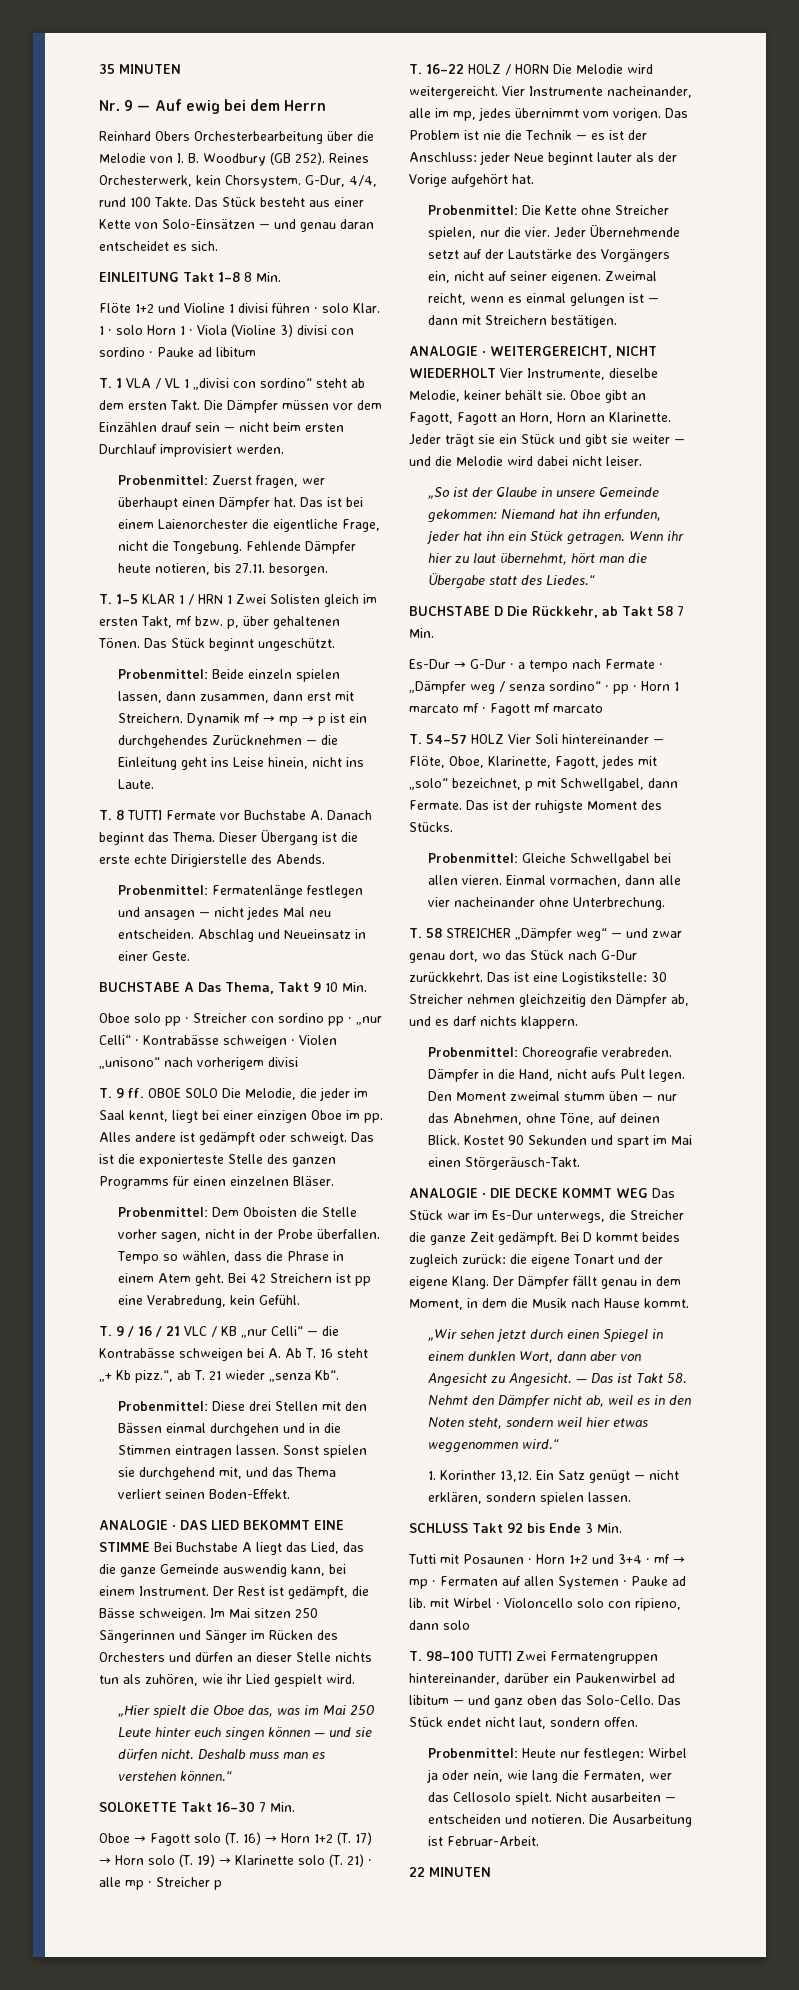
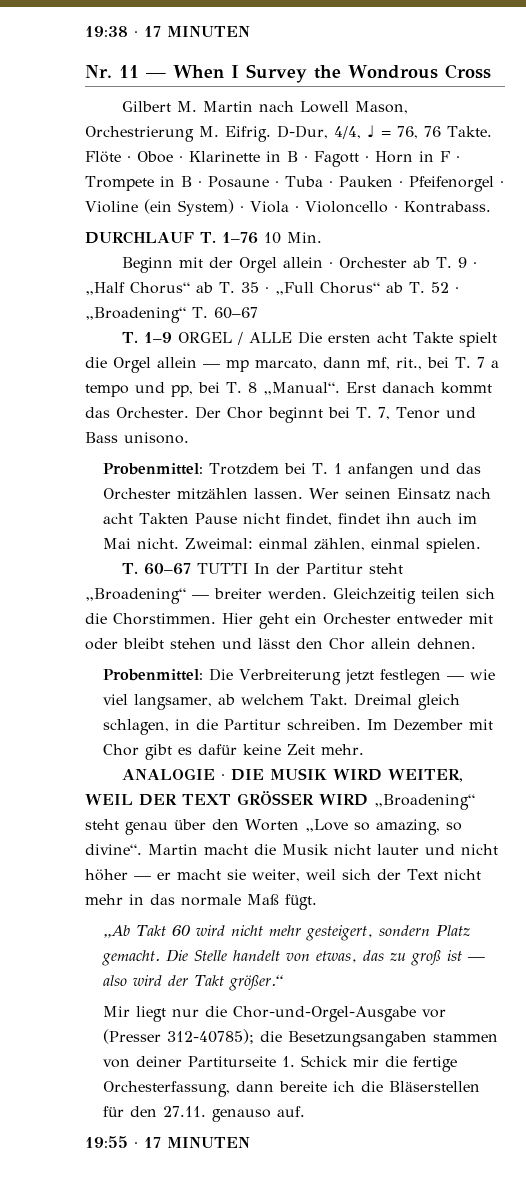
- 35 MINUTEN
+ 19:38 · 17 MINUTEN
- Nr. 9 — Auf ewig bei dem Herrn
- Reinhard Obers Orchesterbearbeitung über die Melodie von I. B. Woodbury (GB 252). Reines Orchesterwerk, kein Chorsystem. G-Dur, 4/4, rund 100 Takte. Das Stück besteht aus einer Kette von Solo-Einsätzen — und genau daran entscheidet es sich.
- EINLEITUNG Takt 1–8 8 Min.
- Flöte 1+2 und Violine 1 divisi führen · solo Klar. 1 · solo Horn 1 · Viola (Violine 3) divisi con sordino · Pauke ad libitum
- T. 1 VLA / VL 1 „divisi con sordino“ steht ab dem ersten Takt. Die Dämpfer müssen vor dem Einzählen drauf sein — nicht beim ersten Durchlauf improvisiert werden.
- Probenmittel: Zuerst fragen, wer überhaupt einen Dämpfer hat. Das ist bei einem Laienorchester die eigentliche Frage, nicht die Tongebung. Fehlende Dämpfer heute notieren, bis 27.11. besorgen.
- T. 1–5 KLAR 1 / HRN 1 Zwei Solisten gleich im ersten Takt, mf bzw. p, über gehaltenen Tönen. Das Stück beginnt ungeschützt.
- Probenmittel: Beide einzeln spielen lassen, dann zusammen, dann erst mit Streichern. Dynamik mf → mp → p ist ein durchgehendes Zurücknehmen — die Einleitung geht ins Leise hinein, nicht ins Laute.
- T. 8 TUTTI Fermate vor Buchstabe A. Danach beginnt das Thema. Dieser Übergang ist die erste echte Dirigierstelle des Abends.
- Probenmittel: Fermatenlänge festlegen und ansagen — nicht jedes Mal neu entscheiden. Abschlag und Neueinsatz in einer Geste.
- BUCHSTABE A Das Thema, Takt 9 10 Min.
- Oboe solo pp · Streicher con sordino pp · „nur Celli“ · Kontrabässe schweigen · Violen „unisono“ nach vorherigem divisi
- T. 9 ff. OBOE SOLO Die Melodie, die jeder im Saal kennt, liegt bei einer einzigen Oboe im pp. Alles andere ist gedämpft oder schweigt. Das ist die exponierteste Stelle des ganzen Programms für einen einzelnen Bläser.
- Probenmittel: Dem Oboisten die Stelle vorher sagen, nicht in der Probe überfallen. Tempo so wählen, dass die Phrase in einem Atem geht. Bei 42 Streichern ist pp eine Verabredung, kein Gefühl.
- T. 9 / 16 / 21 VLC / KB „nur Celli“ — die Kontrabässe schweigen bei A. Ab T. 16 steht „+ Kb pizz.“, ab T. 21 wieder „senza Kb“.
- Probenmittel: Diese drei Stellen mit den Bässen einmal durchgehen und in die Stimmen eintragen lassen. Sonst spielen sie durchgehend mit, und das Thema verliert seinen Boden-Effekt.
- ANALOGIE · DAS LIED BEKOMMT EINE STIMME Bei Buchstabe A liegt das Lied, das die ganze Gemeinde auswendig kann, bei einem Instrument. Der Rest ist gedämpft, die Bässe schweigen. Im Mai sitzen 250 Sängerinnen und Sänger im Rücken des Orchesters und dürfen an dieser Stelle nichts tun als zuhören, wie ihr Lied gespielt wird.
- „Hier spielt die Oboe das, was im Mai 250 Leute hinter euch singen können — und sie dürfen nicht. Deshalb muss man es verstehen können.“
- SOLOKETTE Takt 16–30 7 Min.
- Oboe → Fagott solo (T. 16) → Horn 1+2 (T. 17) → Horn solo (T. 19) → Klarinette solo (T. 21) · alle mp · Streicher p
- T. 16–22 HOLZ / HORN Die Melodie wird weitergereicht. Vier Instrumente nacheinander, alle im mp, jedes übernimmt vom vorigen. Das Problem ist nie die Technik — es ist der Anschluss: jeder Neue beginnt lauter als der Vorige aufgehört hat.
- Probenmittel: Die Kette ohne Streicher spielen, nur die vier. Jeder Übernehmende setzt auf der Lautstärke des Vorgängers ein, nicht auf seiner eigenen. Zweimal reicht, wenn es einmal gelungen ist — dann mit Streichern bestätigen.
- ANALOGIE · WEITERGEREICHT, NICHT WIEDERHOLT Vier Instrumente, dieselbe Melodie, keiner behält sie. Oboe gibt an Fagott, Fagott an Horn, Horn an Klarinette. Jeder trägt sie ein Stück und gibt sie weiter — und die Melodie wird dabei nicht leiser.
- „So ist der Glaube in unsere Gemeinde gekommen: Niemand hat ihn erfunden, jeder hat ihn ein Stück getragen. Wenn ihr hier zu laut übernehmt, hört man die Übergabe statt des Liedes.“
- BUCHSTABE D Die Rückkehr, ab Takt 58 7 Min.
- Es-Dur → G-Dur · a tempo nach Fermate · „Dämpfer weg / senza sordino“ · pp · Horn 1 marcato mf · Fagott mf marcato
- T. 54–57 HOLZ Vier Soli hintereinander — Flöte, Oboe, Klarinette, Fagott, jedes mit „solo“ bezeichnet, p mit Schwellgabel, dann Fermate. Das ist der ruhigste Moment des Stücks.
- Probenmittel: Gleiche Schwellgabel bei allen vieren. Einmal vormachen, dann alle vier nacheinander ohne Unterbrechung.
- T. 58 STREICHER „Dämpfer weg“ — und zwar genau dort, wo das Stück nach G-Dur zurückkehrt. Das ist eine Logistikstelle: 30 Streicher nehmen gleichzeitig den Dämpfer ab, und es darf nichts klappern.
- Probenmittel: Choreografie verabreden. Dämpfer in die Hand, nicht aufs Pult legen. Den Moment zweimal stumm üben — nur das Abnehmen, ohne Töne, auf deinen Blick. Kostet 90 Sekunden und spart im Mai einen Störgeräusch-Takt.
- ANALOGIE · DIE DECKE KOMMT WEG Das Stück war im Es-Dur unterwegs, die Streicher die ganze Zeit gedämpft. Bei D kommt beides zugleich zurück: die eigene Tonart und der eigene Klang. Der Dämpfer fällt genau in dem Moment, in dem die Musik nach Hause kommt.
- „Wir sehen jetzt durch einen Spiegel in einem dunklen Wort, dann aber von Angesicht zu Angesicht. — Das ist Takt 58. Nehmt den Dämpfer nicht ab, weil es in den Noten steht, sondern weil hier etwas weggenommen wird.“
- 1. Korinther 13,12. Ein Satz genügt — nicht erklären, sondern spielen lassen.
- SCHLUSS Takt 92 bis Ende 3 Min.
- Tutti mit Posaunen · Horn 1+2 und 3+4 · mf → mp · Fermaten auf allen Systemen · Pauke ad lib. mit Wirbel · Violoncello solo con ripieno, dann solo
- T. 98–100 TUTTI Zwei Fermatengruppen hintereinander, darüber ein Paukenwirbel ad libitum — und ganz oben das Solo-Cello. Das Stück endet nicht laut, sondern offen.
- Probenmittel: Heute nur festlegen: Wirbel ja oder nein, wie lang die Fermaten, wer das Cellosolo spielt. Nicht ausarbeiten — entscheiden und notieren. Die Ausarbeitung ist Februar-Arbeit.
- 22 MINUTEN
+ Nr. 11 — When I Survey the Wondrous Cross
+ Gilbert M. Martin nach Lowell Mason, Orchestrierung M. Eifrig. D-Dur, 4/4, ♩ = 76, 76 Takte. Flöte · Oboe · Klarinette in B · Fagott · Horn in F · Trompete in B · Posaune · Tuba · Pauken · Pfeifenorgel · Violine (ein System) · Viola · Violoncello · Kontrabass.
+ DURCHLAUF T. 1–76 10 Min.
+ Beginn mit der Orgel allein · Orchester ab T. 9 · „Half Chorus“ ab T. 35 · „Full Chorus“ ab T. 52 · „Broadening“ T. 60–67
+ T. 1–9 ORGEL / ALLE Die ersten acht Takte spielt die Orgel allein — mp marcato, dann mf, rit., bei T. 7 a tempo und pp, bei T. 8 „Manual“. Erst danach kommt das Orchester. Der Chor beginnt bei T. 7, Tenor und Bass unisono.
+ Probenmittel: Trotzdem bei T. 1 anfangen und das Orchester mitzählen lassen. Wer seinen Einsatz nach acht Takten Pause nicht findet, findet ihn auch im Mai nicht. Zweimal: einmal zählen, einmal spielen.
+ T. 60–67 TUTTI In der Partitur steht „Broadening“ — breiter werden. Gleichzeitig teilen sich die Chorstimmen. Hier geht ein Orchester entweder mit oder bleibt stehen und lässt den Chor allein dehnen.
+ Probenmittel: Die Verbreiterung jetzt festlegen — wie viel langsamer, ab welchem Takt. Dreimal gleich schlagen, in die Partitur schreiben. Im Dezember mit Chor gibt es dafür keine Zeit mehr.
+ ANALOGIE · DIE MUSIK WIRD WEITER, WEIL DER TEXT GRÖSSER WIRD „Broadening“ steht genau über den Worten „Love so amazing, so divine“. Martin macht die Musik nicht lauter und nicht höher — er macht sie weiter, weil sich der Text nicht mehr in das normale Maß fügt.
+ „Ab Takt 60 wird nicht mehr gesteigert, sondern Platz gemacht. Die Stelle handelt von etwas, das zu groß ist — also wird der Takt größer.“
+ Mir liegt nur die Chor-und-Orgel-Ausgabe vor (Presser 312-40785); die Besetzungsangaben stammen von deiner Partiturseite 1. Schick mir die fertige Orchesterfassung, dann bereite ich die Bläserstellen für den 27.11. genauso auf.
+ 19:55 · 17 MINUTEN

